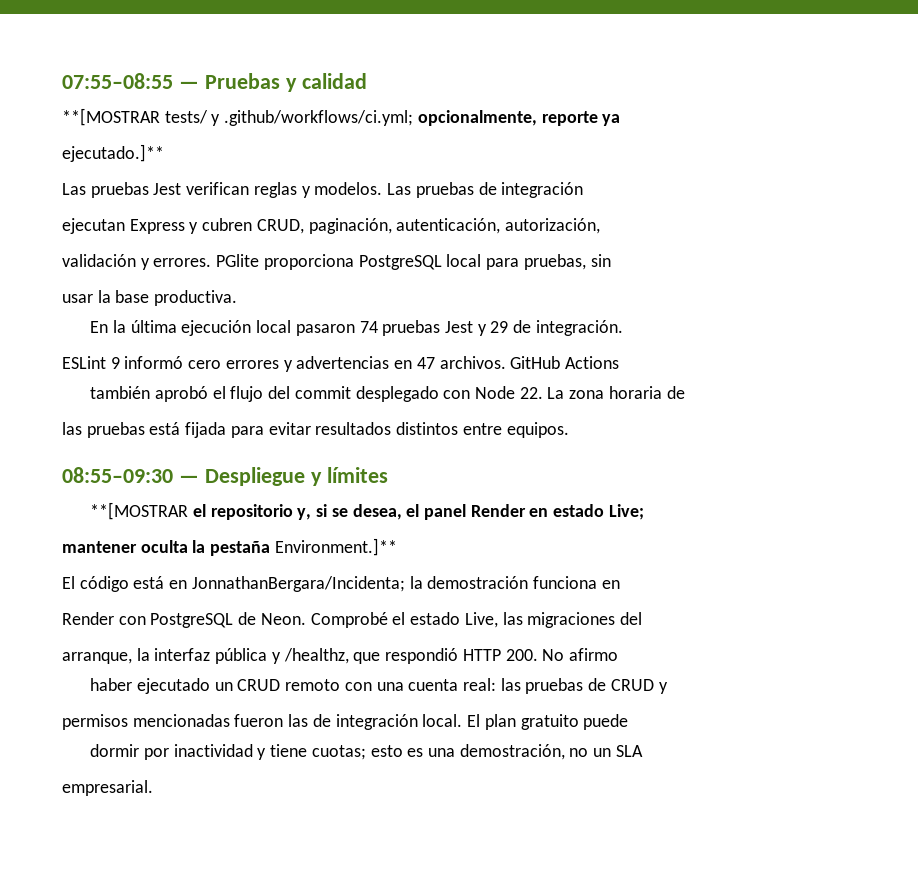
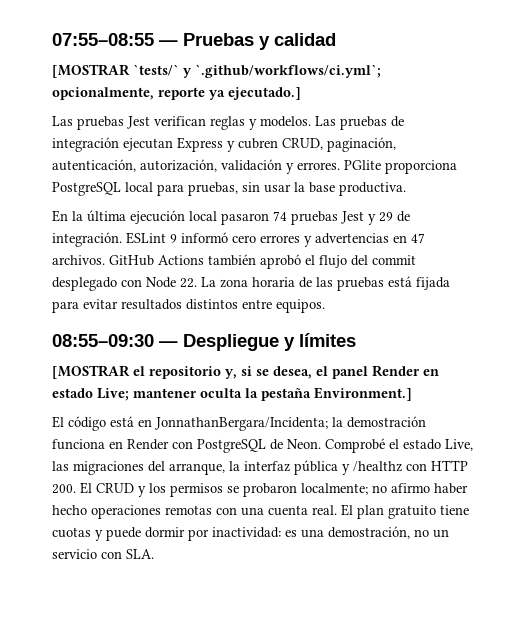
- **[MOSTRAR tests/ y .github/workflows/ci.yml; opcionalmente, reporte ya
- ejecutado.]**
+ [MOSTRAR `tests/` y `.github/workflows/ci.yml`; opcionalmente, reporte ya ejecutado.]
- Las pruebas de integración
- ejecutan Express y cubren CRUD, paginación, autenticación, autorización,
- validación y errores.
+ Las pruebas de integración ejecutan Express y cubren CRUD, paginación, autenticación, autorización, validación y errores.
- PGlite proporciona PostgreSQL local para pruebas, sin
- usar la base productiva.
+ PGlite proporciona PostgreSQL local para pruebas, sin usar la base productiva.
- En la última ejecución local pasaron 74 pruebas Jest y 29 de integración.
- ESLint 9 informó cero errores y advertencias en 47 archivos.
+ En la última ejecución local pasaron 74 pruebas Jest y 29 de integración. ESLint 9 informó cero errores y advertencias en 47 archivos.
- GitHub Actions
- también aprobó el flujo del commit desplegado con Node 22. La zona horaria de
- las pruebas está fijada para evitar resultados distintos entre equipos.
+ GitHub Actions también aprobó el flujo del commit desplegado con Node 22. La zona horaria de las pruebas está fijada para evitar resultados distintos entre equipos.
- **[MOSTRAR el repositorio y, si se desea, el panel Render en estado Live;
- mantener oculta la pestaña Environment.]**
+ [MOSTRAR el repositorio y, si se desea, el panel Render en estado Live; mantener oculta la pestaña Environment.]
- El código está en JonnathanBergara/Incidenta; la demostración funciona en
- Render con PostgreSQL de Neon.
+ El código está en JonnathanBergara/Incidenta; la demostración funciona en Render con PostgreSQL de Neon.
- Comprobé el estado Live, las migraciones del
- arranque, la interfaz pública y /healthz, que respondió HTTP 200. No afirmo
- haber ejecutado un CRUD remoto con una cuenta real: las pruebas de CRUD y
- permisos mencionadas fueron las de integración local. El plan gratuito puede
- dormir por inactividad y tiene cuotas; esto es una demostración, no un SLA
- empresarial.
+ Comprobé el estado Live, las migraciones del arranque, la interfaz pública y /healthz con HTTP 200. El CRUD y los permisos se probaron localmente; no afirmo haber hecho operaciones remotas con una cuenta real. El plan gratuito tiene cuotas y puede dormir por inactividad: es una demostración, no un servicio con SLA.

